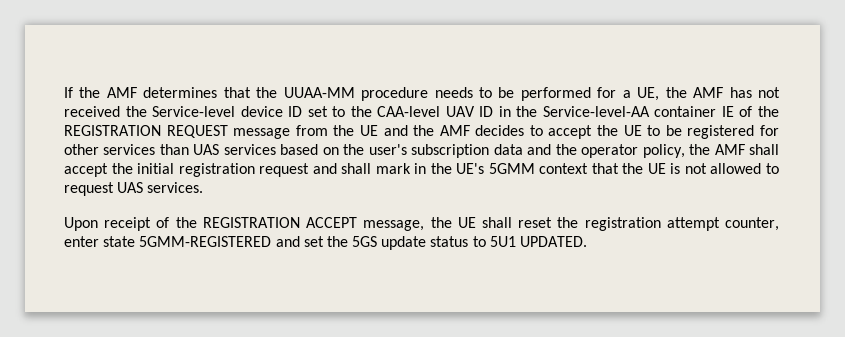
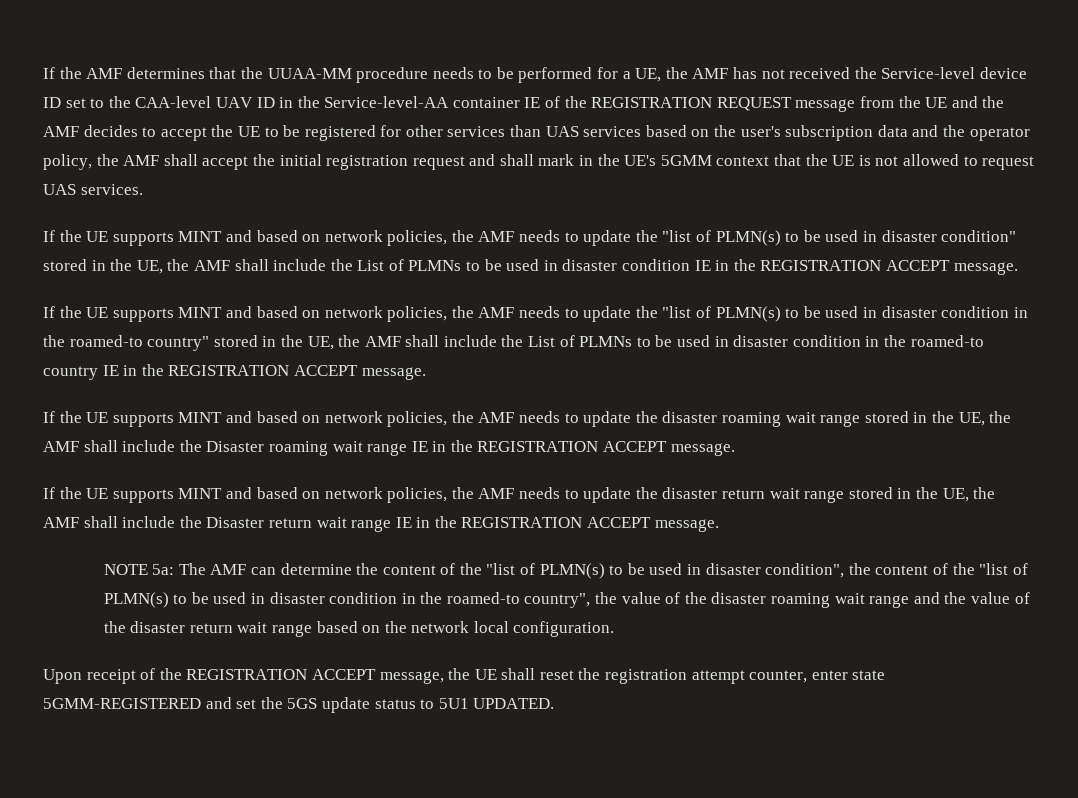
+ If the UE supports MINT and based on network policies, the AMF needs to update the "list of PLMN(s) to be used in disaster condition" stored in the UE, the AMF shall include the List of PLMNs to be used in disaster condition IE in the REGISTRATION ACCEPT message.
+ If the UE supports MINT and based on network policies, the AMF needs to update the "list of PLMN(s) to be used in disaster condition in the roamed-to country" stored in the UE, the AMF shall include the List of PLMNs to be used in disaster condition in the roamed-to country IE in the REGISTRATION ACCEPT message.
+ If the UE supports MINT and based on network policies, the AMF needs to update the disaster roaming wait range stored in the UE, the AMF shall include the Disaster roaming wait range IE in the REGISTRATION ACCEPT message.
+ If the UE supports MINT and based on network policies, the AMF needs to update the disaster return wait range stored in the UE, the AMF shall include the Disaster return wait range IE in the REGISTRATION ACCEPT message.
+ NOTE 5a: The AMF can determine the content of the "list of PLMN(s) to be used in disaster condition", the content of the "list of PLMN(s) to be used in disaster condition in the roamed-to country", the value of the disaster roaming wait range and the value of the disaster return wait range based on the network local configuration.

